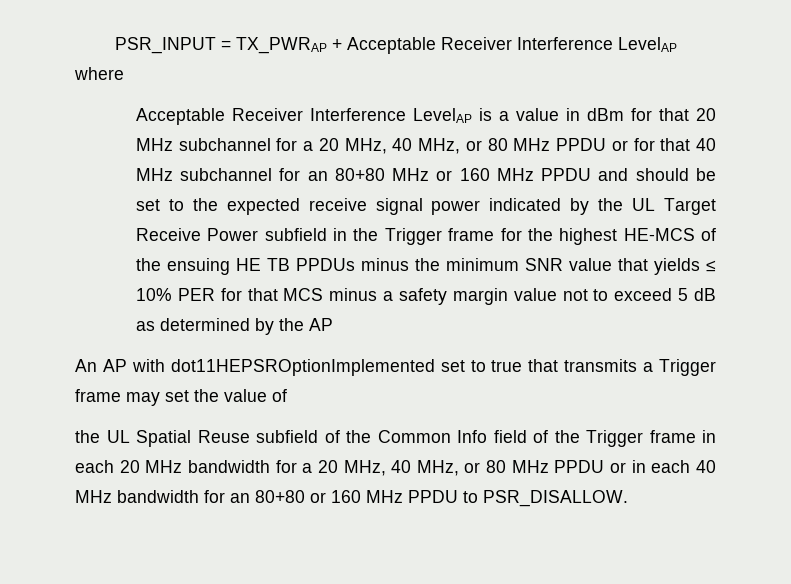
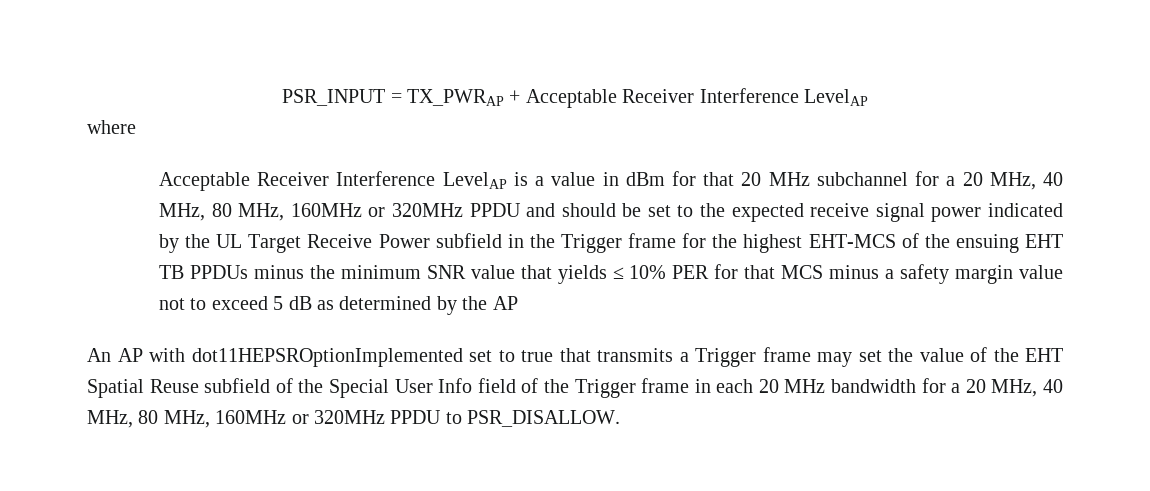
- Acceptable Receiver Interference LevelAP is a value in dBm for that 20 MHz subchannel for a 20 MHz, 40 MHz, or 80 MHz PPDU or for that 40 MHz subchannel for an 80+80 MHz or 160 MHz PPDU and should be set to the expected receive signal power indicated by the UL Target Receive Power subfield in the Trigger frame for the highest HE-MCS of the ensuing HE TB PPDUs minus the minimum SNR value that yields ≤ 10% PER for that MCS minus a safety margin value not to exceed 5 dB as determined by the AP
+ Acceptable Receiver Interference LevelAP is a value in dBm for that 20 MHz subchannel for a 20 MHz, 40 MHz, 80 MHz, 160MHz or 320MHz PPDU and should be set to the expected receive signal power indicated by the UL Target Receive Power subfield in the Trigger frame for the highest EHT-MCS of the ensuing EHT TB PPDUs minus the minimum SNR value that yields ≤ 10% PER for that MCS minus a safety margin value not to exceed 5 dB as determined by the AP
- An AP with dot11HEPSROptionImplemented set to true that transmits a Trigger frame may set the value of
- the UL Spatial Reuse subfield of the Common Info field of the Trigger frame in each 20 MHz bandwidth for a 20 MHz, 40 MHz, or 80 MHz PPDU or in each 40 MHz bandwidth for an 80+80 or 160 MHz PPDU to PSR_DISALLOW.
+ An AP with dot11HEPSROptionImplemented set to true that transmits a Trigger frame may set the value of the EHT Spatial Reuse subfield of the Special User Info field of the Trigger frame in each 20 MHz bandwidth for a 20 MHz, 40 MHz, 80 MHz, 160MHz or 320MHz PPDU to PSR_DISALLOW.

